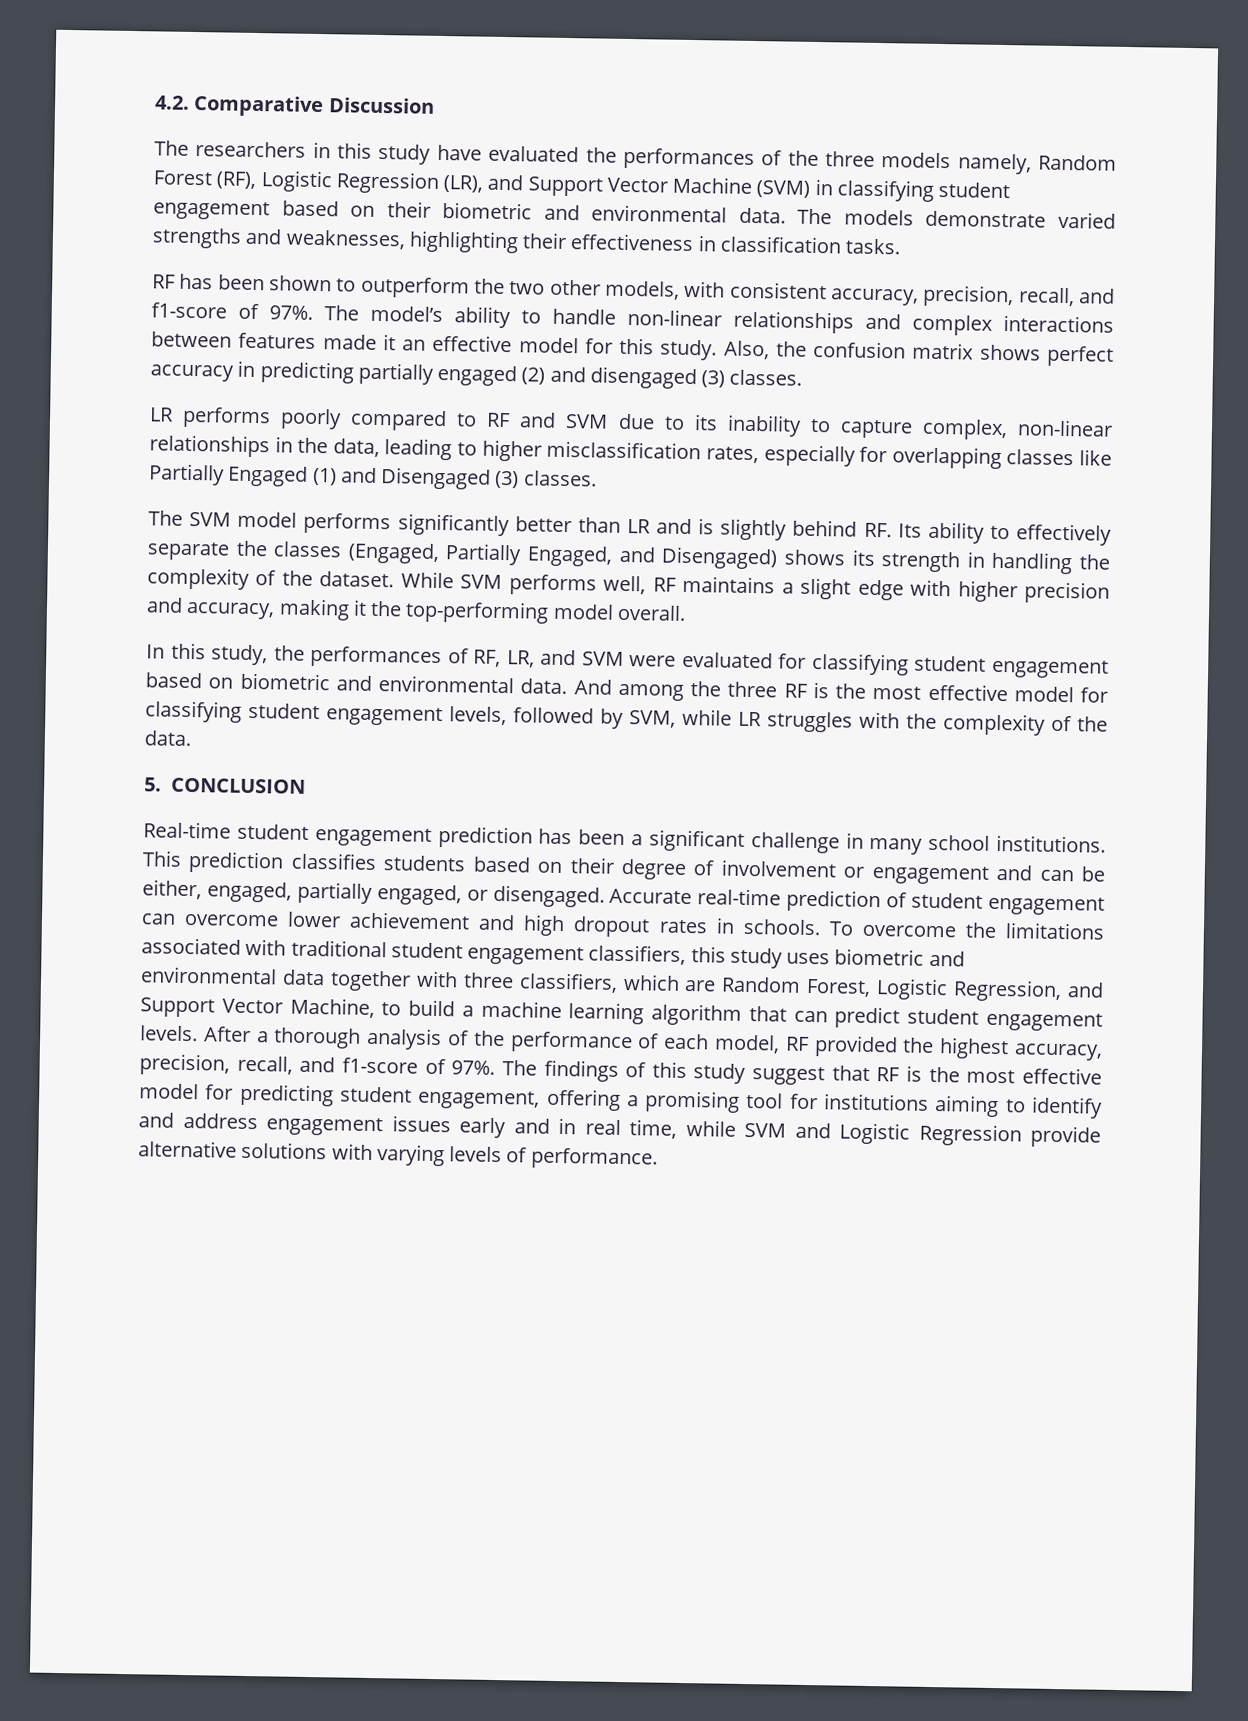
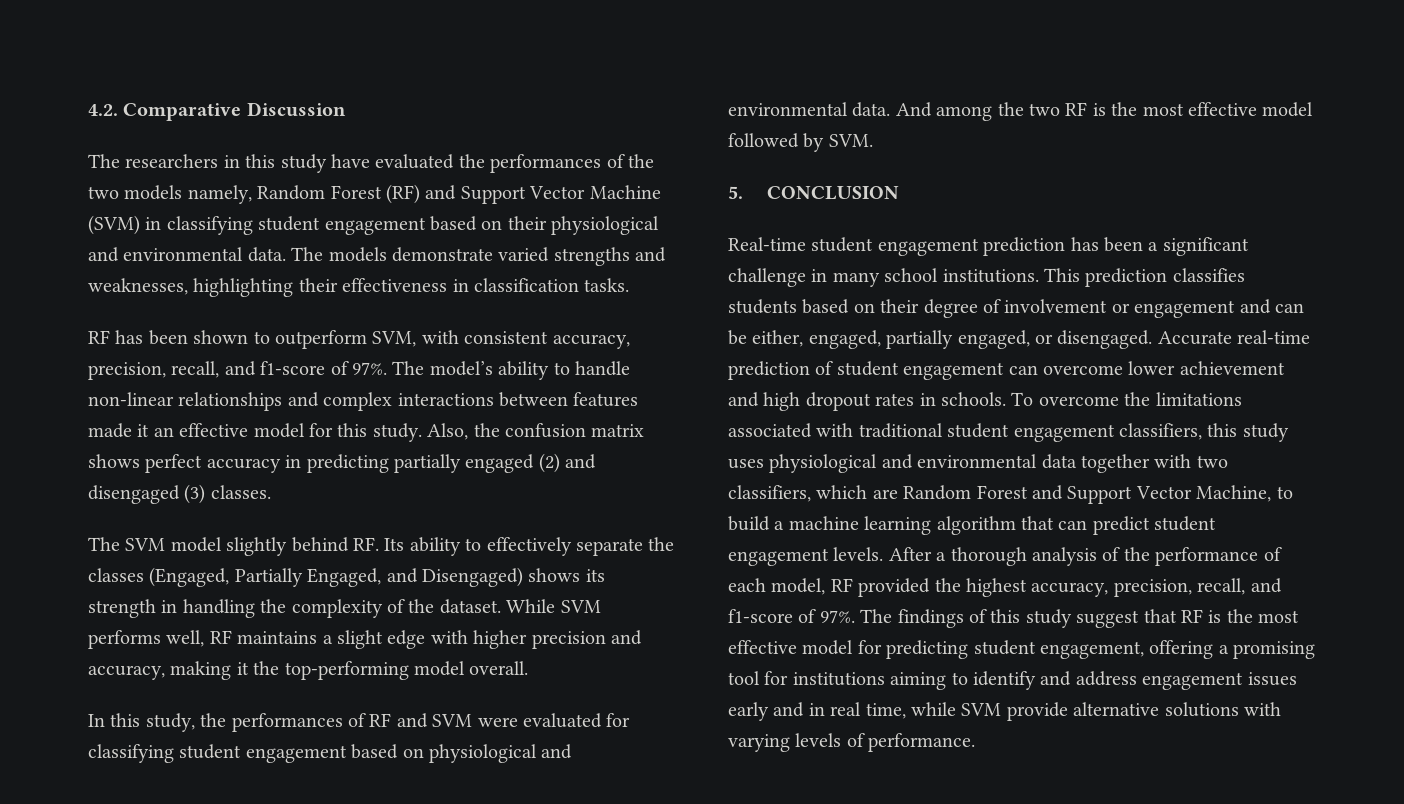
- The researchers in this study have evaluated the performances of the three models namely, Random Forest (RF), Logistic Regression (LR), and Support Vector Machine (SVM) in classifying student engagement based on their biometric and environmental data.
+ The researchers in this study have evaluated the performances of the two models namely, Random Forest (RF) and Support Vector Machine (SVM) in classifying student engagement based on their physiological and environmental data.
- RF has been shown to outperform the two other models, with consistent accuracy, precision, recall, and f1-score of 97%.
+ RF has been shown to outperform SVM, with consistent accuracy, precision, recall, and f1-score of 97%.
- LR performs poorly compared to RF and SVM due to its inability to capture complex, non-linear relationships in the data, leading to higher misclassification rates, especially for overlapping classes like Partially Engaged (1) and Disengaged (3) classes.
- The SVM model performs significantly better than LR and is slightly behind RF. Its ability to effectively separate the classes (Engaged, Partially Engaged, and Disengaged) shows its strength in handling the complexity of the dataset.
+ The SVM model slightly behind RF. Its ability to effectively separate the classes (Engaged, Partially Engaged, and Disengaged) shows its strength in handling the complexity of the dataset.
- In this study, the performances of RF, LR, and SVM were evaluated for classifying student engagement based on biometric and environmental data.
+ In this study, the performances of RF and SVM were evaluated for classifying student engagement based on physiological and environmental data.
- And among the three RF is the most effective model for classifying student engagement levels, followed by SVM, while LR struggles with the complexity of the data.
+ And among the two RF is the most effective model followed by SVM.
- To overcome the limitations associated with traditional student engagement classifiers, this study uses biometric and environmental data together with three classifiers, which are Random Forest, Logistic Regression, and Support Vector Machine, to build a machine learning algorithm that can predict student engagement levels.
+ To overcome the limitations associated with traditional student engagement classifiers, this study uses physiological and environmental data together with two classifiers, which are Random Forest and Support Vector Machine, to build a machine learning algorithm that can predict student engagement levels.
- The findings of this study suggest that RF is the most effective model for predicting student engagement, offering a promising tool for institutions aiming to identify and address engagement issues early and in real time, while SVM and Logistic Regression provide alternative solutions with varying levels of performance.
+ The findings of this study suggest that RF is the most effective model for predicting student engagement, offering a promising tool for institutions aiming to identify and address engagement issues early and in real time, while SVM provide alternative solutions with varying levels of performance.

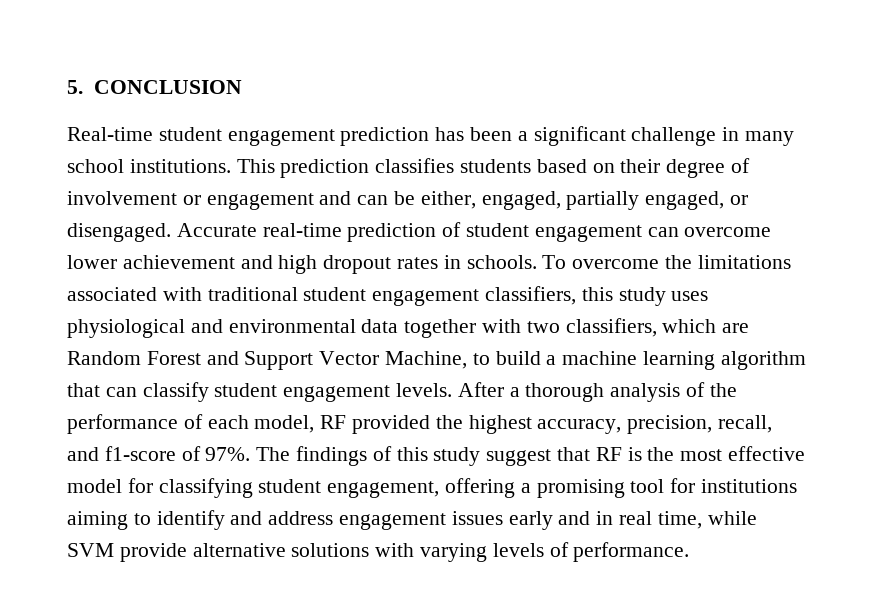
- 4.2. Comparative Discussion
- The researchers in this study have evaluated the performances of the two models namely, Random Forest (RF) and Support Vector Machine (SVM) in classifying student engagement based on their physiological and environmental data. The models demonstrate varied strengths and weaknesses, highlighting their effectiveness in classification tasks.
- RF has been shown to outperform SVM, with consistent accuracy, precision, recall, and f1-score of 97%. The model’s ability to handle non-linear relationships and complex interactions between features made it an effective model for this study. Also, the confusion matrix shows perfect accuracy in predicting partially engaged (2) and disengaged (3) classes.
- The SVM model slightly behind RF. Its ability to effectively separate the classes (Engaged, Partially Engaged, and Disengaged) shows its strength in handling the complexity of the dataset. While SVM performs well, RF maintains a slight edge with higher precision and accuracy, making it the top-performing model overall.
- In this study, the performances of RF and SVM were evaluated for classifying student engagement based on physiological and environmental data. And among the two RF is the most effective model followed by SVM.
- To overcome the limitations associated with traditional student engagement classifiers, this study uses physiological and environmental data together with two classifiers, which are Random Forest and Support Vector Machine, to build a machine learning algorithm that can predict student engagement levels.
+ To overcome the limitations associated with traditional student engagement classifiers, this study uses physiological and environmental data together with two classifiers, which are Random Forest and Support Vector Machine, to build a machine learning algorithm that can classify student engagement levels.
- The findings of this study suggest that RF is the most effective model for predicting student engagement, offering a promising tool for institutions aiming to identify and address engagement issues early and in real time, while SVM provide alternative solutions with varying levels of performance.
+ The findings of this study suggest that RF is the most effective model for classifying student engagement, offering a promising tool for institutions aiming to identify and address engagement issues early and in real time, while SVM provide alternative solutions with varying levels of performance.

